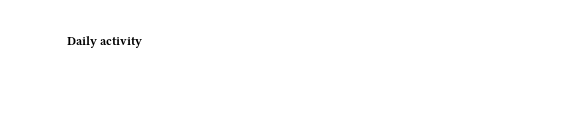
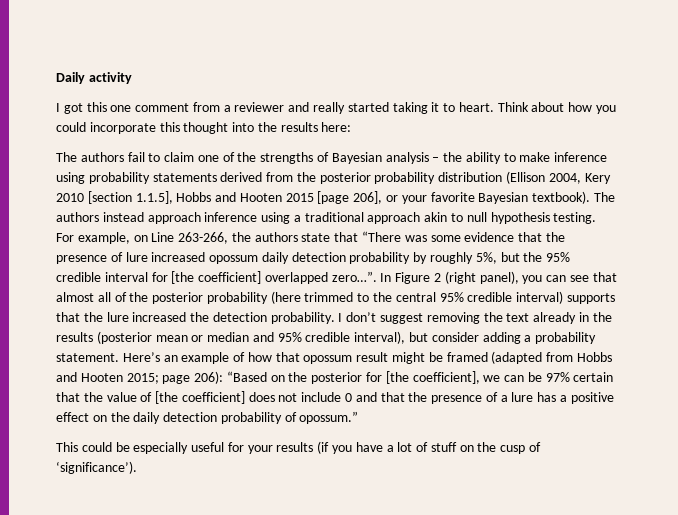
+ I got this one comment from a reviewer and really started taking it to heart. Think about how you could incorporate this thought into the results here:
+ The authors fail to claim one of the strengths of Bayesian analysis – the ability to make inference using probability statements derived from the posterior probability distribution (Ellison 2004, Kery 2010 [section 1.1.5], Hobbs and Hooten 2015 [page 206], or your favorite Bayesian textbook). The authors instead approach inference using a traditional approach akin to null hypothesis testing. For example, on Line 263-266, the authors state that “There was some evidence that the presence of lure increased opossum daily detection probability by roughly 5%, but the 95% credible interval for [the coefficient] overlapped zero…”. In Figure 2 (right panel), you can see that almost all of the posterior probability (here trimmed to the central 95% credible interval) supports that the lure increased the detection probability. I don’t suggest removing the text already in the results (posterior mean or median and 95% credible interval), but consider adding a probability statement. Here’s an example of how that opossum result might be framed (adapted from Hobbs and Hooten 2015; page 206): “Based on the posterior for [the coefficient], we can be 97% certain that the value of [the coefficient] does not include 0 and that the presence of a lure has a positive effect on the daily detection probability of opossum.”
+ This could be especially useful for your results (if you have a lot of stuff on the cusp of ‘significance’).

